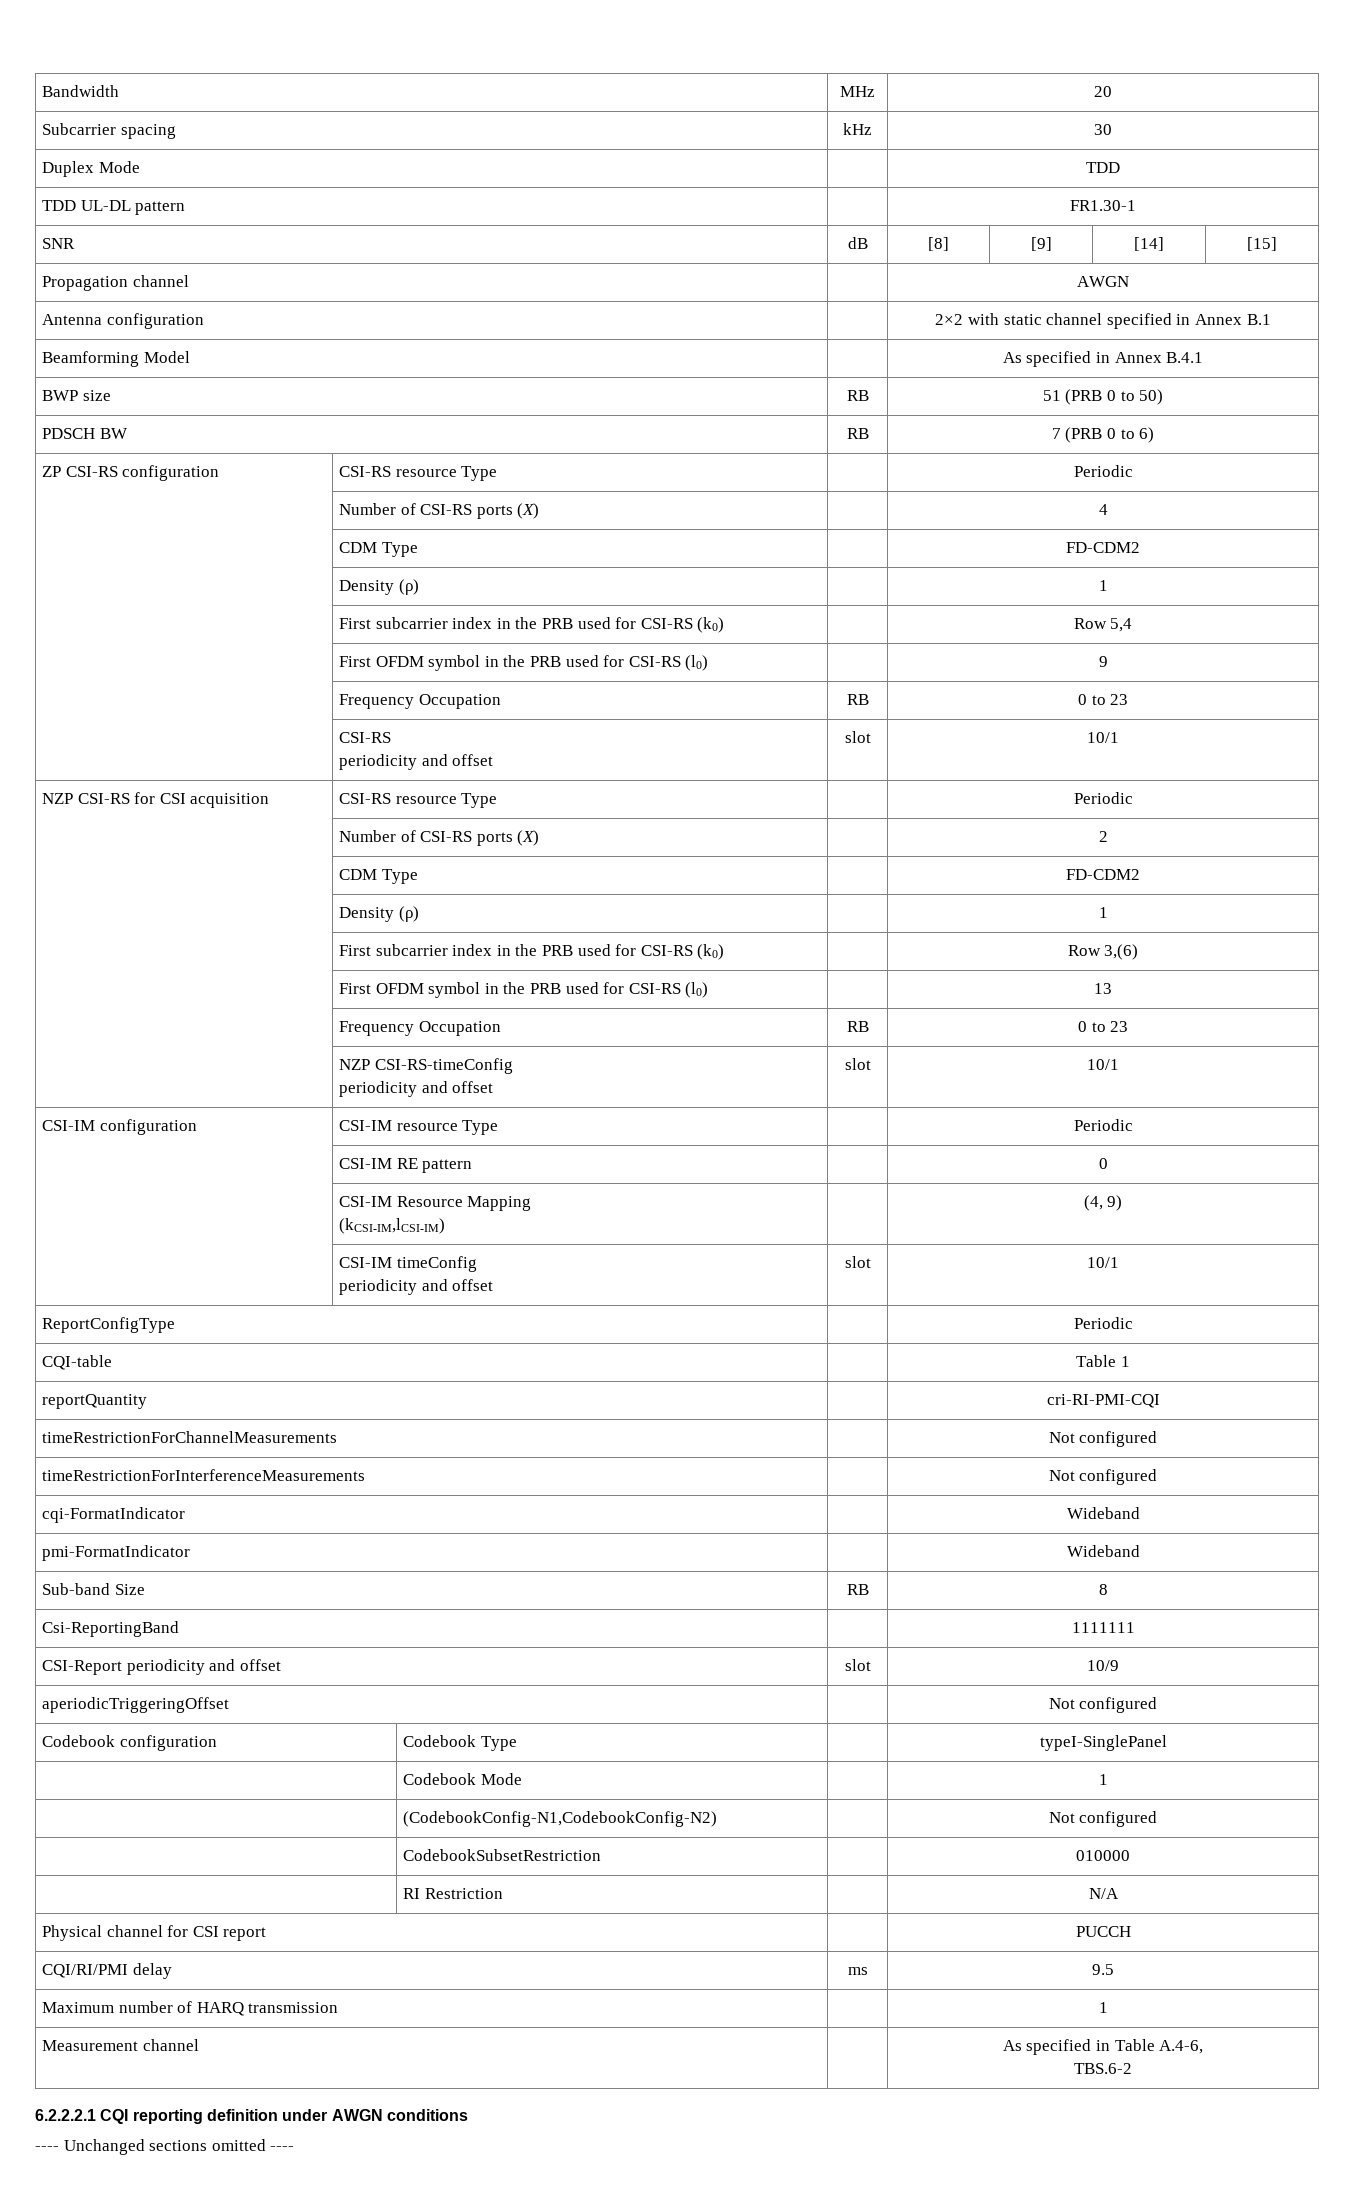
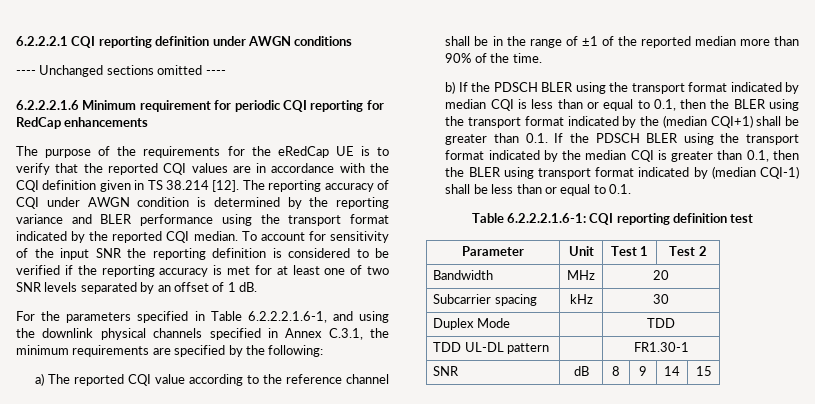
+ 6.2.2.2.1 CQI reporting definition under AWGN conditions
+ ---- Unchanged sections omitted ----
+ 6.2.2.2.1.6 Minimum requirement for periodic CQI reporting for RedCap enhancements
+ The purpose of the requirements for the eRedCap UE is to verify that the reported CQI values are in accordance with the CQI definition given in TS 38.214 [12]. The reporting accuracy of CQI under AWGN condition is determined by the reporting variance and BLER performance using the transport format indicated by the reported CQI median. To account for sensitivity of the input SNR the reporting definition is considered to be verified if the reporting accuracy is met for at least one of two SNR levels separated by an offset of 1 dB.
+ For the parameters specified in Table 6.2.2.2.1.6-1, and using the downlink physical channels specified in Annex C.3.1, the minimum requirements are specified by the following:
+ a) The reported CQI value according to the reference channel shall be in the range of ±1 of the reported median more than 90% of the time.
+ b) If the PDSCH BLER using the transport format indicated by median CQI is less than or equal to 0.1, then the BLER using the transport format indicated by the (median CQI+1) shall be greater than 0.1. If the PDSCH BLER using the transport format indicated by the median CQI is greater than 0.1, then the BLER using transport format indicated by (median CQI-1) shall be less than or equal to 0.1.
+ Table 6.2.2.2.1.6-1: CQI reporting definition test
+ Parameter | Unit | Test 1 | Test 2
- SNR | dB | [8] | [9] | [14] | [15]
- Propagation channel | | AWGN
- Antenna configuration | | 2×2 with static channel specified in Annex B.1
- Beamforming Model | | As specified in Annex B.4.1
- BWP size | RB | 51 (PRB 0 to 50)
- PDSCH BW | RB | 7 (PRB 0 to 6)
- ZP CSI-RS configuration | CSI-RS resource Type | | Periodic
- | Number of CSI-RS ports (X) | | 4
- | CDM Type | | FD-CDM2
- | Density (ρ) | | 1
- | First subcarrier index in the PRB used for CSI-RS (k0) | | Row 5,4
- | First OFDM symbol in the PRB used for CSI-RS (l0) | | 9
- | Frequency Occupation | RB | 0 to 23
- | CSI-RS
- periodicity and offset | slot | 10/1
- NZP CSI-RS for CSI acquisition | CSI-RS resource Type | | Periodic
- | Number of CSI-RS ports (X) | | 2
- | CDM Type | | FD-CDM2
- | Density (ρ) | | 1
- | First subcarrier index in the PRB used for CSI-RS (k0) | | Row 3,(6)
- | First OFDM symbol in the PRB used for CSI-RS (l0) | | 13
- | Frequency Occupation | RB | 0 to 23
- | NZP CSI-RS-timeConfig
- periodicity and offset | slot | 10/1
- CSI-IM configuration | CSI-IM resource Type | | Periodic
- | CSI-IM RE pattern | | 0
- | CSI-IM Resource Mapping
- (kCSI-IM,lCSI-IM) | | (4, 9)
- | CSI-IM timeConfig
- periodicity and offset | slot | 10/1
- ReportConfigType | | Periodic
- CQI-table | | Table 1
- reportQuantity | | cri-RI-PMI-CQI
- timeRestrictionForChannelMeasurements | | Not configured
- timeRestrictionForInterferenceMeasurements | | Not configured
- cqi-FormatIndicator | | Wideband
- pmi-FormatIndicator | | Wideband
- Sub-band Size | RB | 8
- Csi-ReportingBand | | 1111111
- CSI-Report periodicity and offset | slot | 10/9
- aperiodicTriggeringOffset | | Not configured
- Codebook configuration | Codebook Type | | typeI-SinglePanel
- | Codebook Mode | | 1
- | (CodebookConfig-N1,CodebookConfig-N2) | | Not configured
- | CodebookSubsetRestriction | | 010000
- | RI Restriction | | N/A
- Physical channel for CSI report | | PUCCH
- CQI/RI/PMI delay | ms | 9.5
- Maximum number of HARQ transmission | | 1
- Measurement channel | | As specified in Table A.4-6,
- TBS.6-2
- 6.2.2.2.1 CQI reporting definition under AWGN conditions
- ---- Unchanged sections omitted ----
+ SNR | dB | 8 | 9 | 14 | 15

